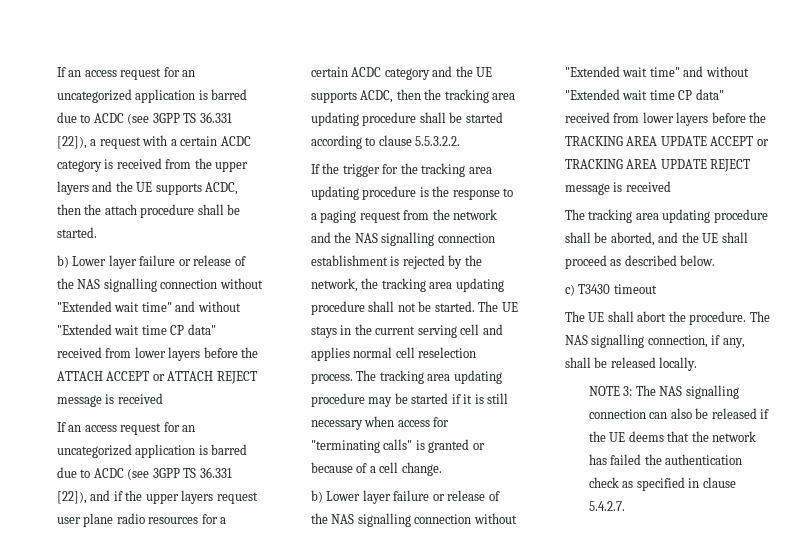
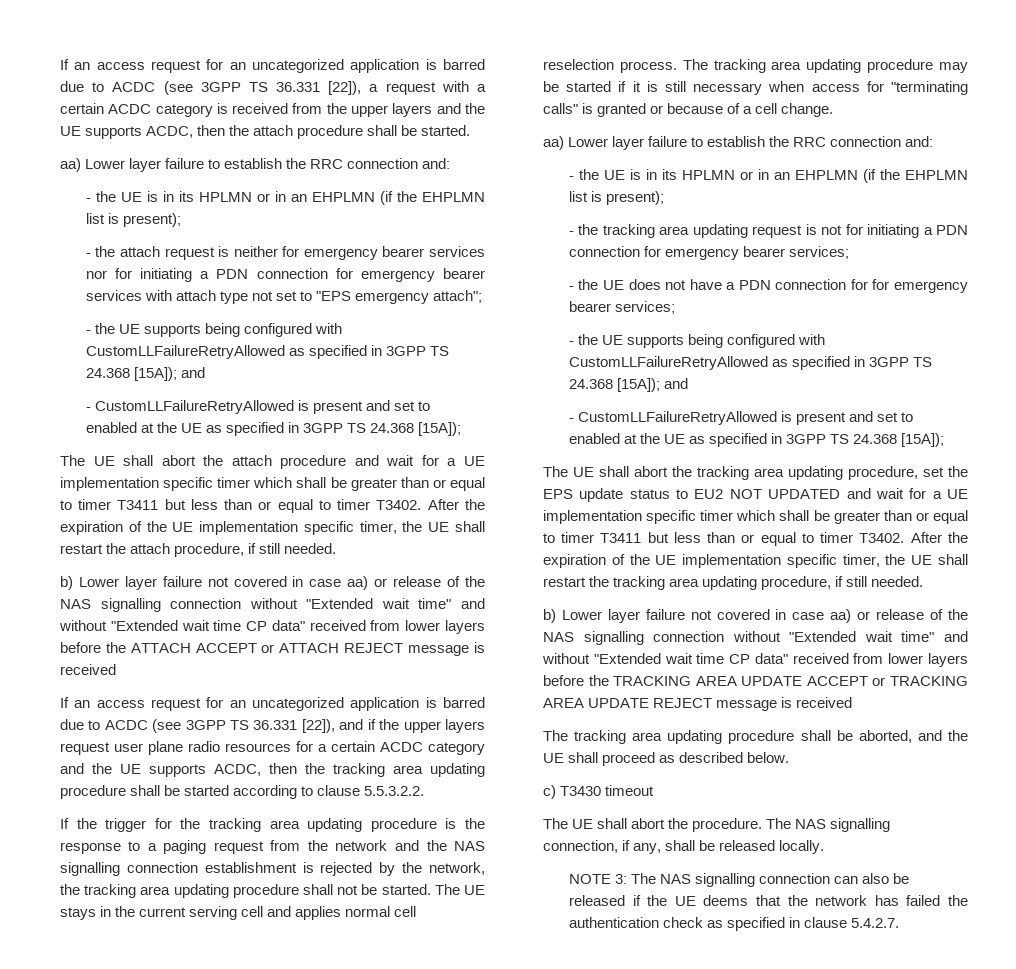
  If an access request for an uncategorized application is barred due to ACDC (see 3GPP TS 36.331 [22]), a request with a certain ACDC category is received from the upper layers and the UE supports ACDC, then the attach procedure shall be started.
- b) Lower layer failure or release of the NAS signalling connection without "Extended wait time" and without "Extended wait time CP data" received from lower layers before the ATTACH ACCEPT or ATTACH REJECT message is received
+ aa) Lower layer failure to establish the RRC connection and:
+ - the UE is in its HPLMN or in an EHPLMN (if the EHPLMN list is present);
+ - the attach request is neither for emergency bearer services nor for initiating a PDN connection for emergency bearer services with attach type not set to "EPS emergency attach";
+ - the UE supports being configured with CustomLLFailureRetryAllowed as specified in 3GPP TS 24.368 [15A]); and
+ - CustomLLFailureRetryAllowed is present and set to enabled at the UE as specified in 3GPP TS 24.368 [15A]);
+ The UE shall abort the attach procedure and wait for a UE implementation specific timer which shall be greater than or equal to timer T3411 but less than or equal to timer T3402. After the expiration of the UE implementation specific timer, the UE shall restart the attach procedure, if still needed.
+ b) Lower layer failure not covered in case aa) or release of the NAS signalling connection without "Extended wait time" and without "Extended wait time CP data" received from lower layers before the ATTACH ACCEPT or ATTACH REJECT message is received
  The tracking area updating procedure may be started if it is still necessary when access for "terminating calls" is granted or because of a cell change.
- b) Lower layer failure or release of the NAS signalling connection without "Extended wait time" and without "Extended wait time CP data" received from lower layers before the TRACKING AREA UPDATE ACCEPT or TRACKING AREA UPDATE REJECT message is received
+ aa) Lower layer failure to establish the RRC connection and:
+ - the UE is in its HPLMN or in an EHPLMN (if the EHPLMN list is present);
+ - the tracking area updating request is not for initiating a PDN connection for emergency bearer services;
+ - the UE does not have a PDN connection for for emergency bearer services;
+ - the UE supports being configured with CustomLLFailureRetryAllowed as specified in 3GPP TS 24.368 [15A]); and
+ - CustomLLFailureRetryAllowed is present and set to enabled at the UE as specified in 3GPP TS 24.368 [15A]);
+ The UE shall abort the tracking area updating procedure, set the EPS update status to EU2 NOT UPDATED and wait for a UE implementation specific timer which shall be greater than or equal to timer T3411 but less than or equal to timer T3402. After the expiration of the UE implementation specific timer, the UE shall restart the tracking area updating procedure, if still needed.
+ b) Lower layer failure not covered in case aa) or release of the NAS signalling connection without "Extended wait time" and without "Extended wait time CP data" received from lower layers before the TRACKING AREA UPDATE ACCEPT or TRACKING AREA UPDATE REJECT message is received

